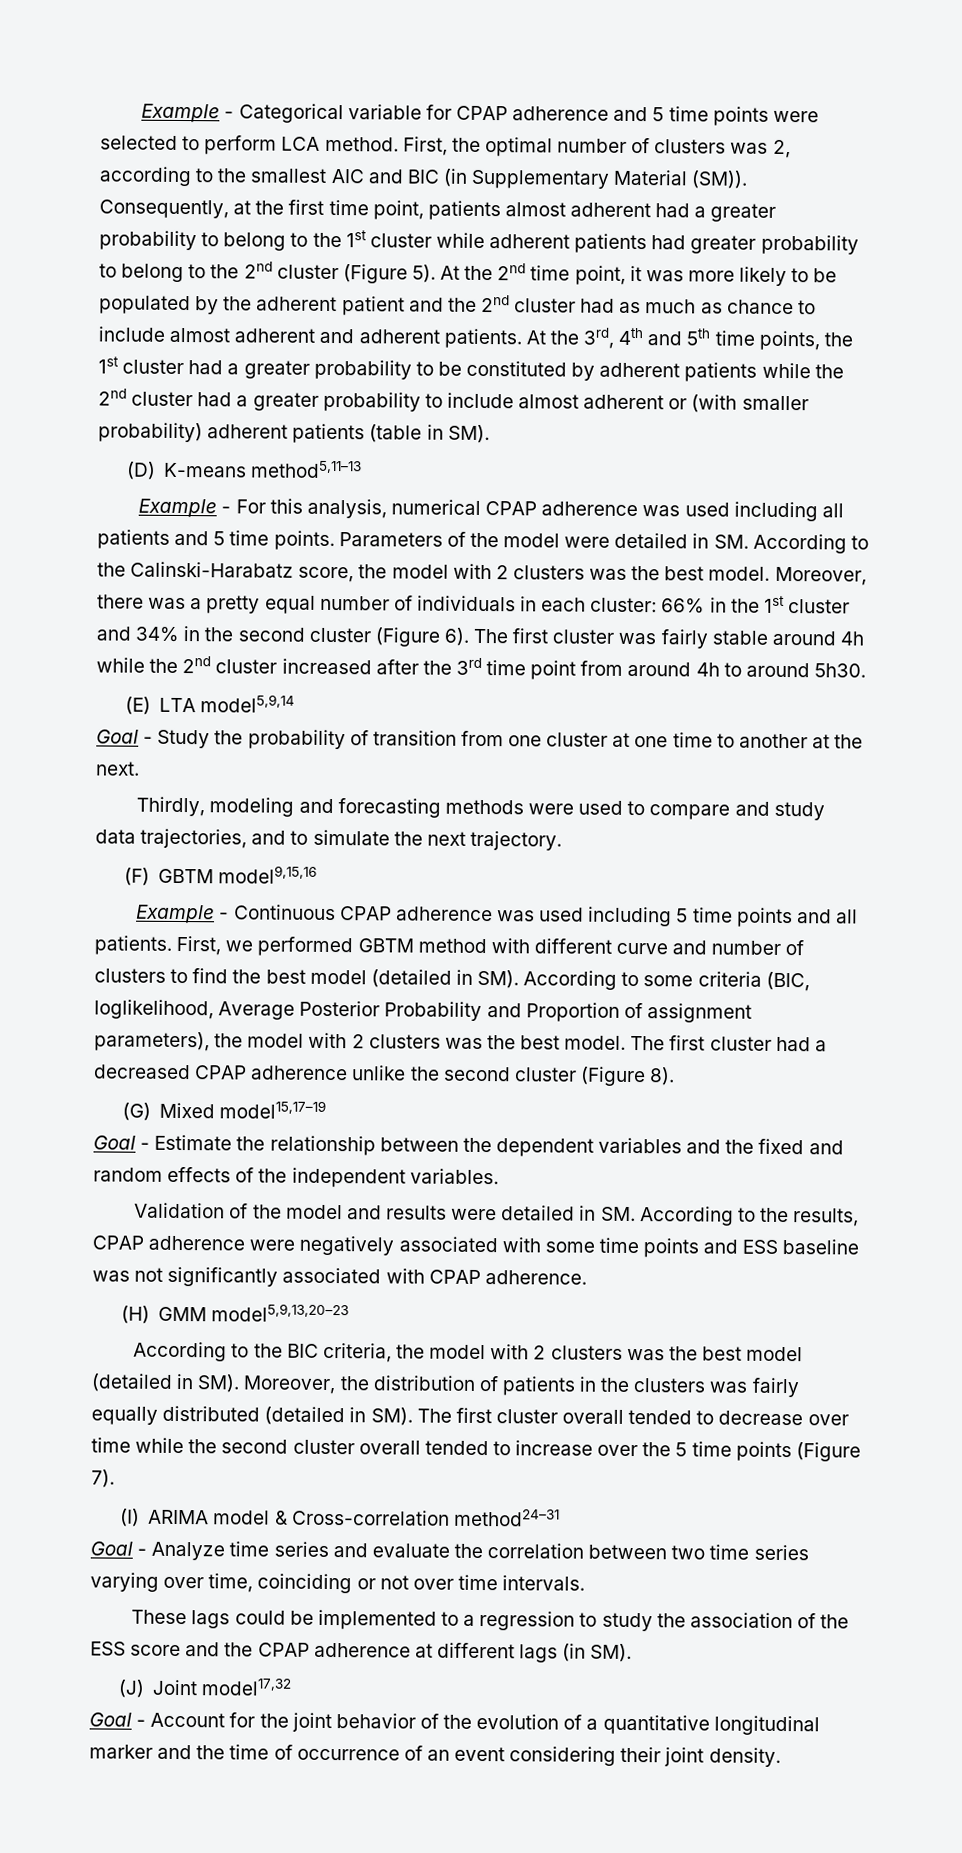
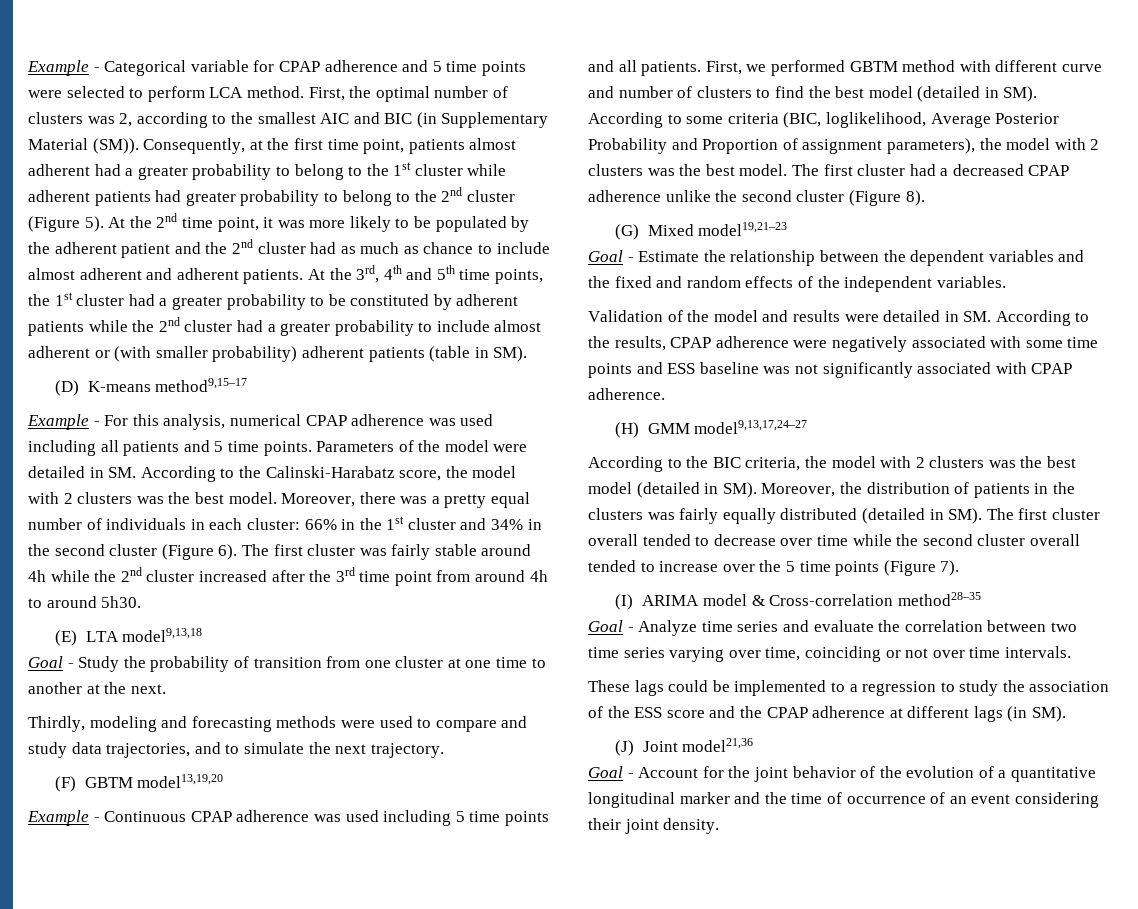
- (D) K-means method5,11–13
+ (D) K-means method9,15–17
- (E) LTA model5,9,14
+ (E) LTA model9,13,18
- (F) GBTM model9,15,16
+ (F) GBTM model13,19,20
- (G) Mixed model15,17–19
+ (G) Mixed model19,21–23
- (H) GMM model5,9,13,20–23
+ (H) GMM model9,13,17,24–27
- (I) ARIMA model & Cross-correlation method24–31
+ (I) ARIMA model & Cross-correlation method28–35
- (J) Joint model17,32
+ (J) Joint model21,36

